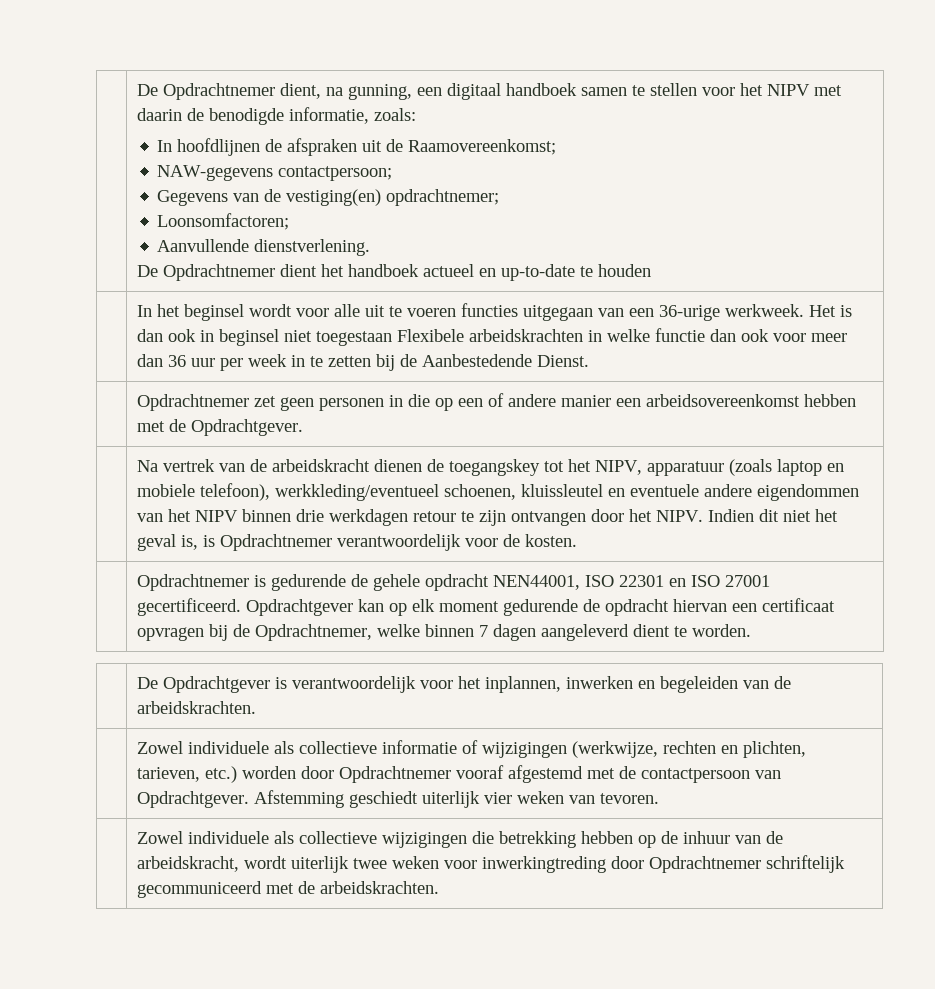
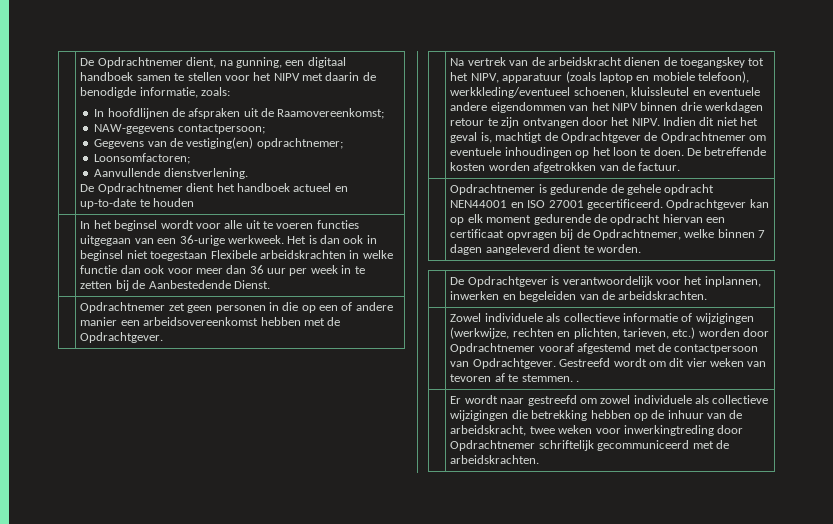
- Indien dit niet het geval is, is Opdrachtnemer verantwoordelijk voor de kosten.
+ Indien dit niet het geval is, machtigt de Opdrachtgever de Opdrachtnemer om eventuele inhoudingen op het loon te doen. De betreffende kosten worden afgetrokken van de factuur.
- | Opdrachtnemer is gedurende de gehele opdracht NEN44001, ISO 22301 en ISO 27001 gecertificeerd. Opdrachtgever kan op elk moment gedurende de opdracht hiervan een certificaat opvragen bij de Opdrachtnemer, welke binnen 7 dagen aangeleverd dient te worden.
+ | Opdrachtnemer is gedurende de gehele opdracht NEN44001 en ISO 27001 gecertificeerd. Opdrachtgever kan op elk moment gedurende de opdracht hiervan een certificaat opvragen bij de Opdrachtnemer, welke binnen 7 dagen aangeleverd dient te worden.
- | Zowel individuele als collectieve informatie of wijzigingen (werkwijze, rechten en plichten, tarieven, etc.) worden door Opdrachtnemer vooraf afgestemd met de contactpersoon van Opdrachtgever. Afstemming geschiedt uiterlijk vier weken van tevoren.
- | Zowel individuele als collectieve wijzigingen die betrekking hebben op de inhuur van de arbeidskracht, wordt uiterlijk twee weken voor inwerkingtreding door Opdrachtnemer schriftelijk gecommuniceerd met de arbeidskrachten.
+ | Zowel individuele als collectieve informatie of wijzigingen (werkwijze, rechten en plichten, tarieven, etc.) worden door Opdrachtnemer vooraf afgestemd met de contactpersoon van Opdrachtgever. Gestreefd wordt om dit vier weken van tevoren af te stemmen. .
+ | Er wordt naar gestreefd om zowel individuele als collectieve wijzigingen die betrekking hebben op de inhuur van de arbeidskracht, twee weken voor inwerkingtreding door Opdrachtnemer schriftelijk gecommuniceerd met de arbeidskrachten.

